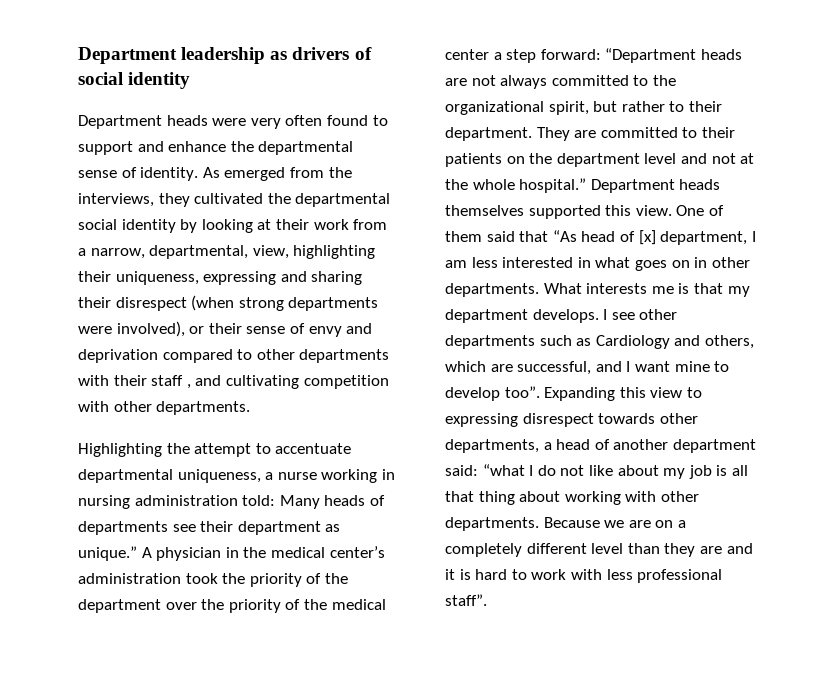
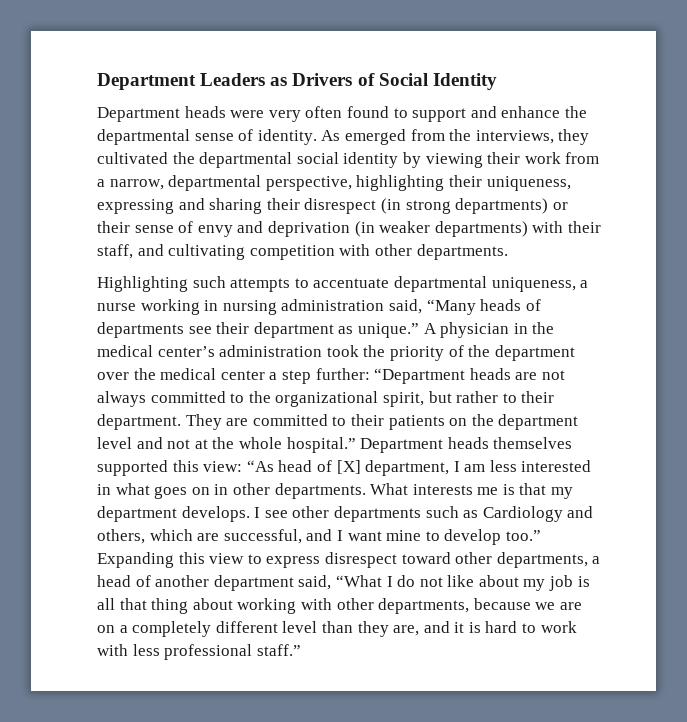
- Department leadership as drivers of social identity
+ Department Leaders as Drivers of Social Identity
- As emerged from the interviews, they cultivated the departmental social identity by looking at their work from a narrow, departmental, view, highlighting their uniqueness, expressing and sharing their disrespect (when strong departments were involved), or their sense of envy and deprivation compared to other departments with their staff , and cultivating competition with other departments.
+ As emerged from the interviews, they cultivated the departmental social identity by viewing their work from a narrow, departmental perspective, highlighting their uniqueness, expressing and sharing their disrespect (in strong departments) or their sense of envy and deprivation (in weaker departments) with their staff, and cultivating competition with other departments.
- Highlighting the attempt to accentuate departmental uniqueness, a nurse working in nursing administration told: Many heads of departments see their department as unique.”
+ Highlighting such attempts to accentuate departmental uniqueness, a nurse working in nursing administration said, “Many heads of departments see their department as unique.”
- A physician in the medical center’s administration took the priority of the department over the priority of the medical center a step forward: “Department heads are not always committed to the organizational spirit, but rather to their department.
+ A physician in the medical center’s administration took the priority of the department over the medical center a step further: “Department heads are not always committed to the organizational spirit, but rather to their department.
- Department heads themselves supported this view. One of them said that “As head of [x] department, I am less interested in what goes on in other departments.
+ Department heads themselves supported this view: “As head of [X] department, I am less interested in what goes on in other departments.
- I see other departments such as Cardiology and others, which are successful, and I want mine to develop too”.
+ I see other departments such as Cardiology and others, which are successful, and I want mine to develop too.”
- Expanding this view to expressing disrespect towards other departments, a head of another department said: “what I do not like about my job is all that thing about working with other departments. Because we are on a completely different level than they are and it is hard to work with less professional staff”.
+ Expanding this view to express disrespect toward other departments, a head of another department said, “What I do not like about my job is all that thing about working with other departments, because we are on a completely different level than they are, and it is hard to work with less professional staff.”

